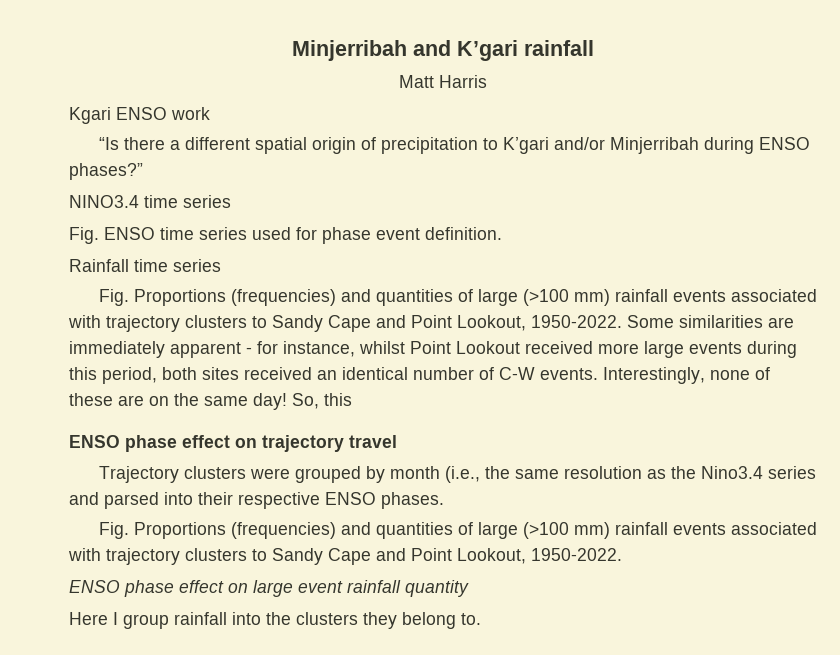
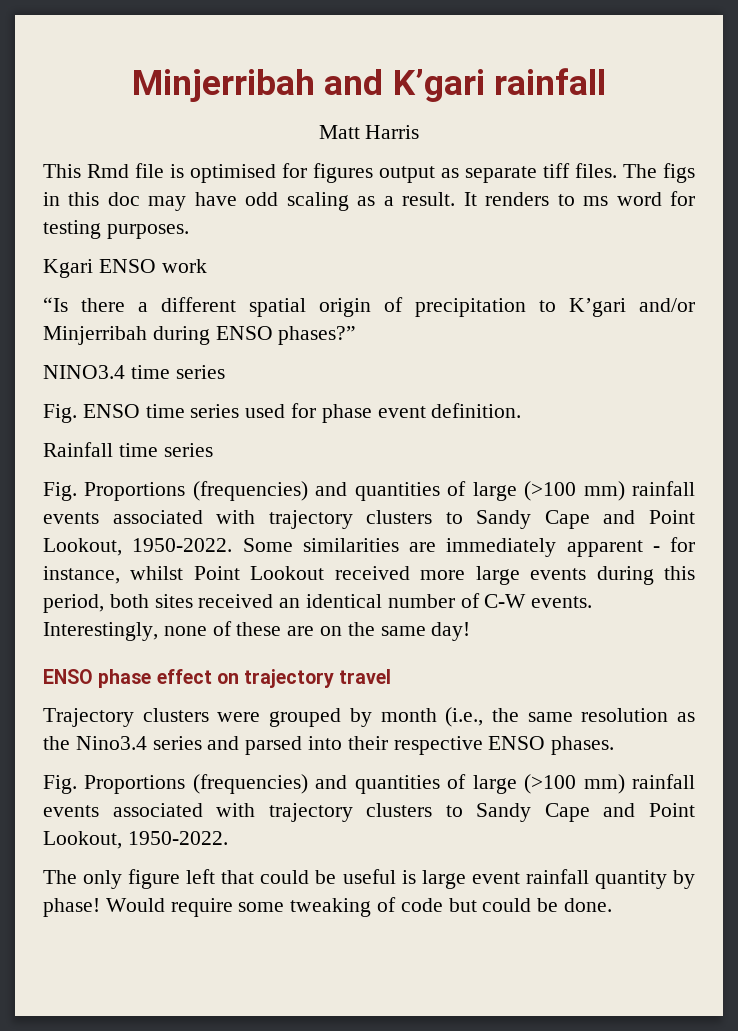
+ This Rmd file is optimised for figures output as separate tiff files. The figs in this doc may have odd scaling as a result. It renders to ms word for testing purposes.
- So, this
- ENSO phase effect on large event rainfall quantity
- Here I group rainfall into the clusters they belong to.
+ The only figure left that could be useful is large event rainfall quantity by phase! Would require some tweaking of code but could be done.

